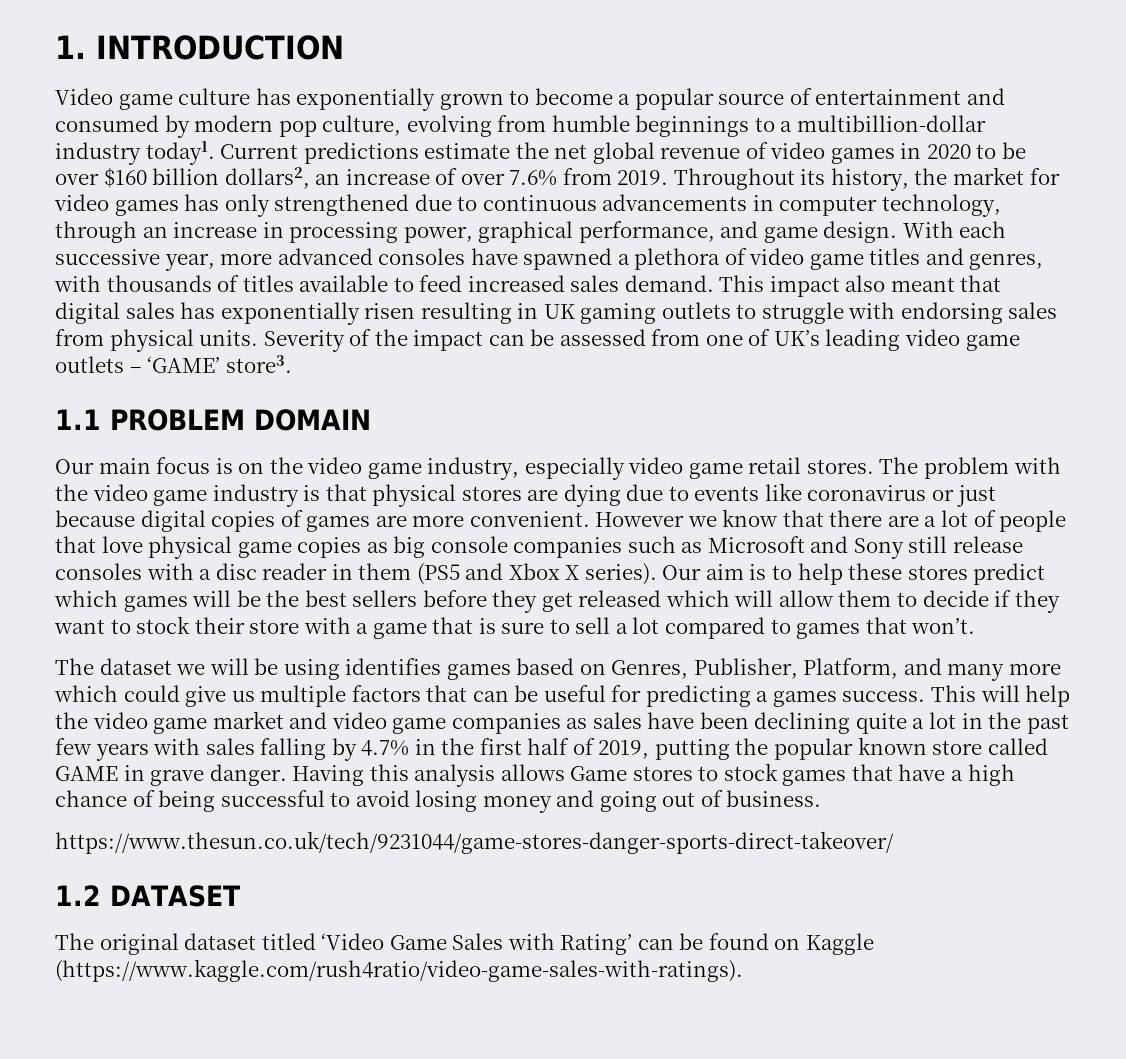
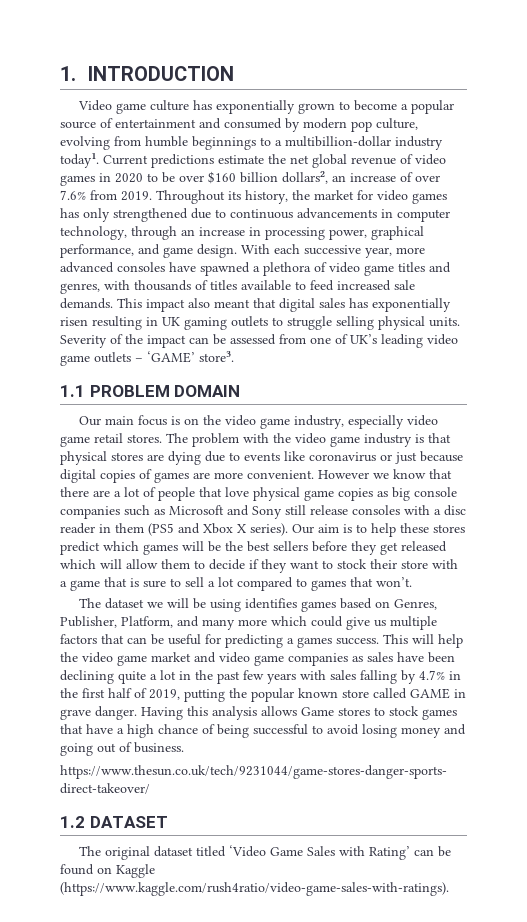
- With each successive year, more advanced consoles have spawned a plethora of video game titles and genres, with thousands of titles available to feed increased sales demand.
+ With each successive year, more advanced consoles have spawned a plethora of video game titles and genres, with thousands of titles available to feed increased sale demands.
- This impact also meant that digital sales has exponentially risen resulting in UK gaming outlets to struggle with endorsing sales from physical units.
+ This impact also meant that digital sales has exponentially risen resulting in UK gaming outlets to struggle selling physical units.

